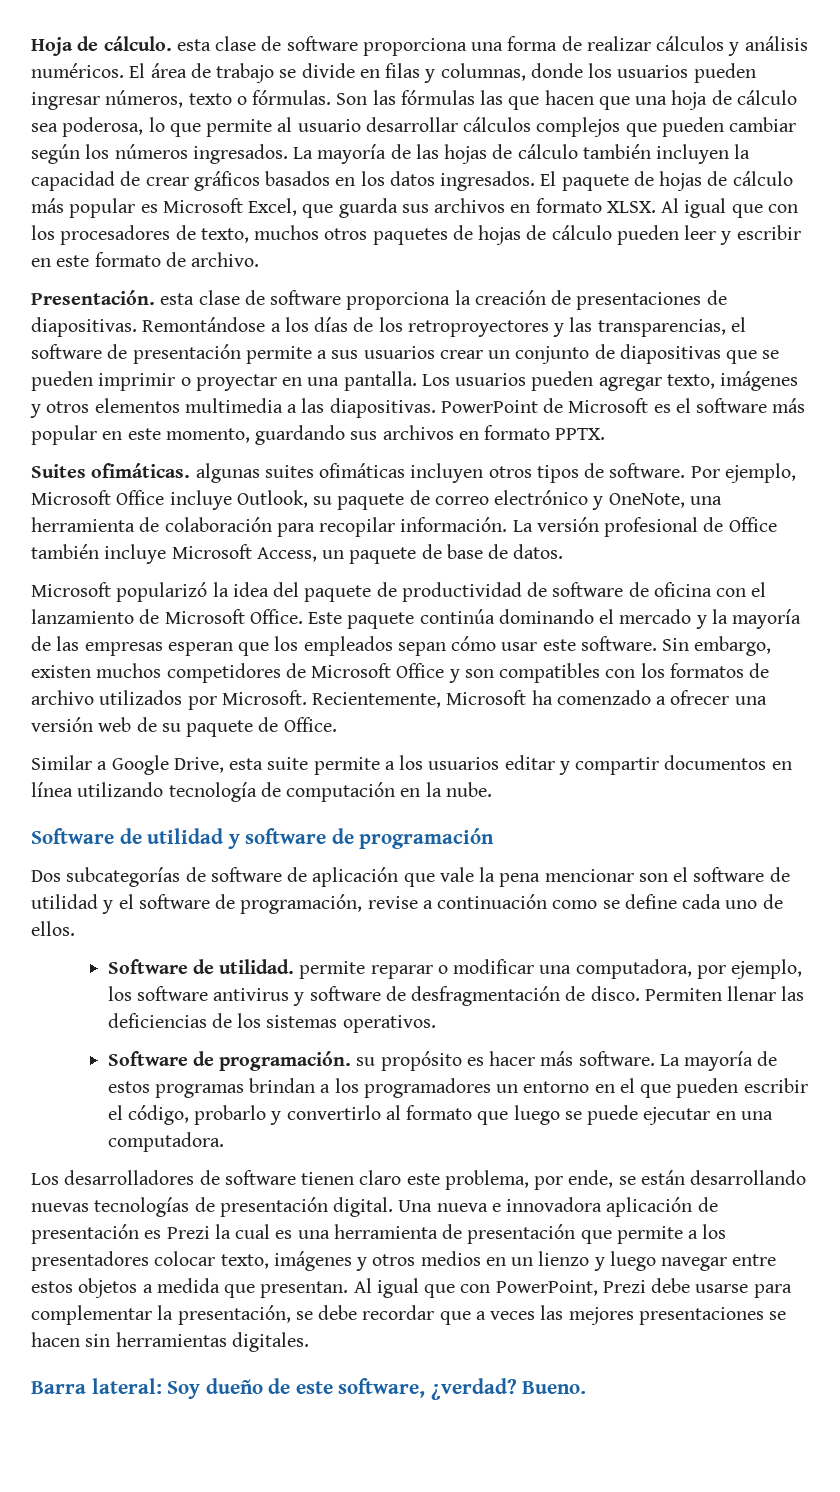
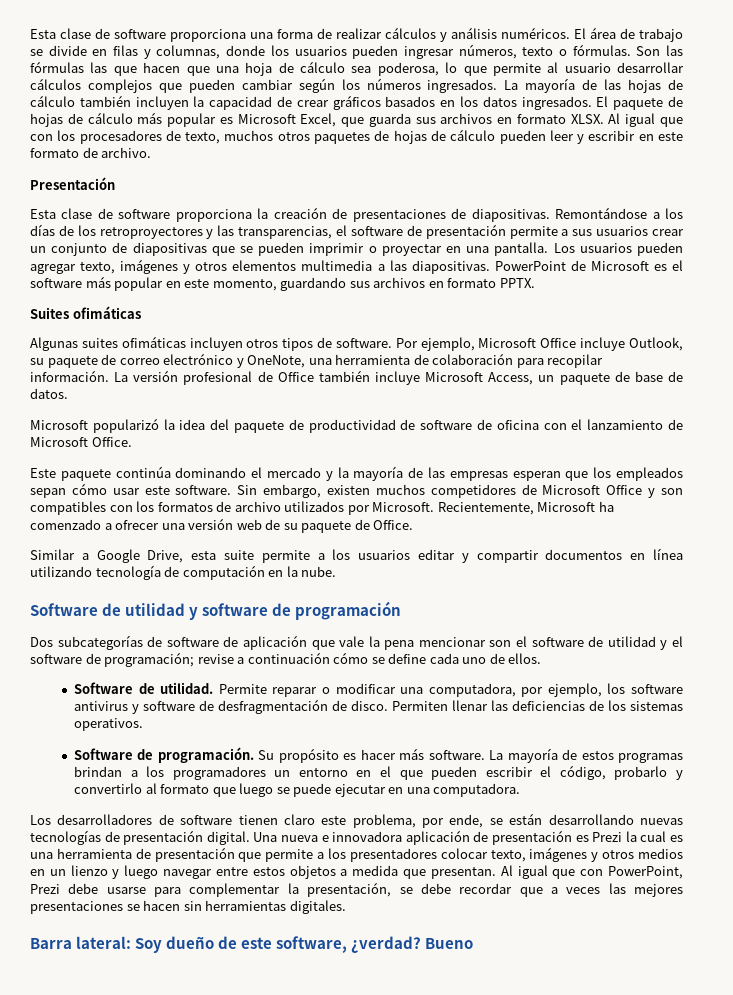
- Hoja de cálculo. esta clase de software proporciona una forma de realizar cálculos y análisis numéricos.
+ Esta clase de software proporciona una forma de realizar cálculos y análisis numéricos.
- Presentación. esta clase de software proporciona la creación de presentaciones de diapositivas.
+ Presentación
+ Esta clase de software proporciona la creación de presentaciones de diapositivas.
- Suites ofimáticas. algunas suites ofimáticas incluyen otros tipos de software.
+ Suites ofimáticas
+ Algunas suites ofimáticas incluyen otros tipos de software.
- Microsoft popularizó la idea del paquete de productividad de software de oficina con el lanzamiento de Microsoft Office. Este paquete continúa dominando el mercado y la mayoría de las empresas esperan que los empleados sepan cómo usar este software.
+ Microsoft popularizó la idea del paquete de productividad de software de oficina con el lanzamiento de Microsoft Office.
+ Este paquete continúa dominando el mercado y la mayoría de las empresas esperan que los empleados sepan cómo usar este software.
- Dos subcategorías de software de aplicación que vale la pena mencionar son el software de utilidad y el software de programación, revise a continuación como se define cada uno de ellos.
+ Dos subcategorías de software de aplicación que vale la pena mencionar son el software de utilidad y el software de programación; revise a continuación cómo se define cada uno de ellos.
- Software de utilidad. permite reparar o modificar una computadora, por ejemplo, los software antivirus y software de desfragmentación de disco.
+ Software de utilidad. Permite reparar o modificar una computadora, por ejemplo, los software antivirus y software de desfragmentación de disco.
- Software de programación. su propósito es hacer más software.
+ Software de programación. Su propósito es hacer más software.
- Bueno.
+ Bueno

